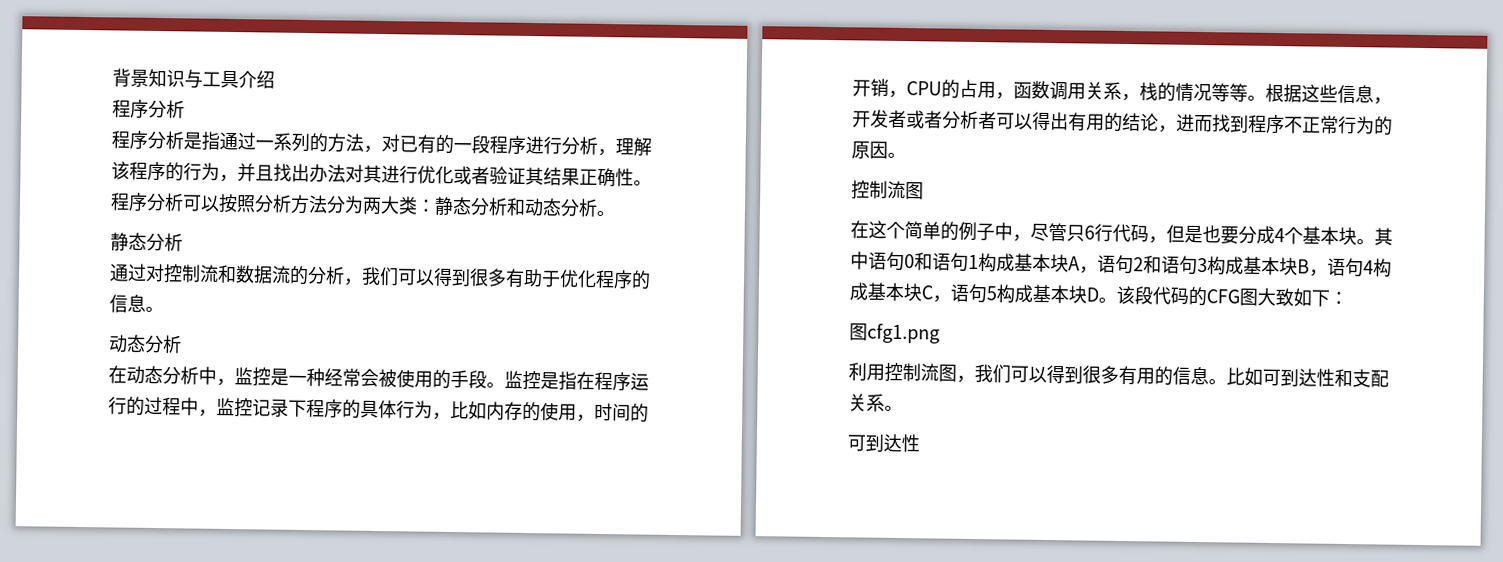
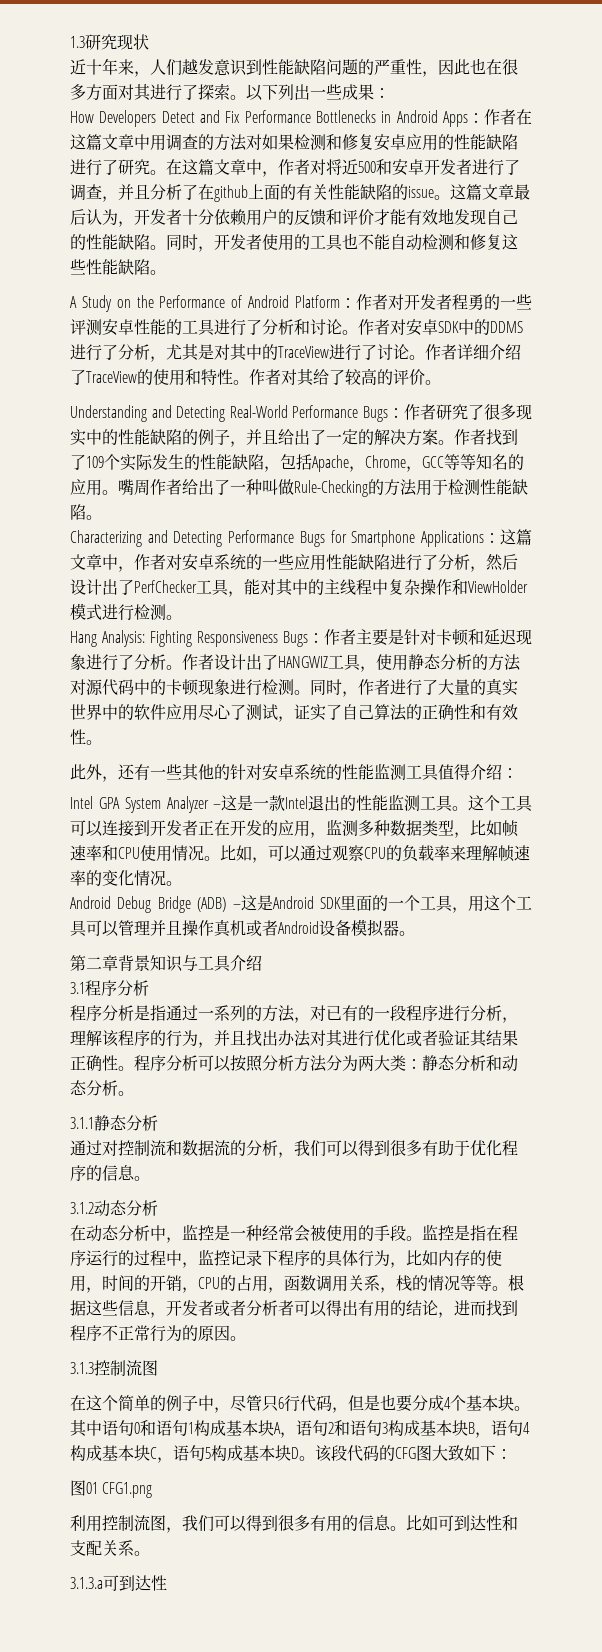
- 背景知识与工具介绍
- 程序分析
+ 1.3研究现状
+ 近十年来，人们越发意识到性能缺陷问题的严重性，因此也在很多方面对其进行了探索。以下列出一些成果：
+ How Developers Detect and Fix Performance Bottlenecks in Android Apps：作者在这篇文章中用调查的方法对如果检测和修复安卓应用的性能缺陷进行了研究。在这篇文章中，作者对将近500和安卓开发者进行了调查，并且分析了在github上面的有关性能缺陷的issue。这篇文章最后认为，开发者十分依赖用户的反馈和评价才能有效地发现自己的性能缺陷。同时，开发者使用的工具也不能自动检测和修复这些性能缺陷。
+ A Study on the Performance of Android Platform：作者对开发者程勇的一些评测安卓性能的工具进行了分析和讨论。作者对安卓SDK中的DDMS进行了分析，尤其是对其中的TraceView进行了讨论。作者详细介绍了TraceView的使用和特性。作者对其给了较高的评价。
+ Understanding and Detecting Real-World Performance Bugs：作者研究了很多现实中的性能缺陷的例子，并且给出了一定的解决方案。作者找到了109个实际发生的性能缺陷，包括Apache，Chrome，GCC等等知名的应用。嘴周作者给出了一种叫做Rule-Checking的方法用于检测性能缺陷。
+ Characterizing and Detecting Performance Bugs for Smartphone Applications：这篇文章中，作者对安卓系统的一些应用性能缺陷进行了分析，然后设计出了PerfChecker工具，能对其中的主线程中复杂操作和ViewHolder模式进行检测。
+ Hang Analysis: Fighting Responsiveness Bugs：作者主要是针对卡顿和延迟现象进行了分析。作者设计出了HANGWIZ工具，使用静态分析的方法对源代码中的卡顿现象进行检测。同时，作者进行了大量的真实世界中的软件应用尽心了测试，证实了自己算法的正确性和有效性。
+ 此外，还有一些其他的针对安卓系统的性能监测工具值得介绍：
+ Intel GPA System Analyzer –这是一款Intel退出的性能监测工具。这个工具可以连接到开发者正在开发的应用，监测多种数据类型，比如帧速率和CPU使用情况。比如，可以通过观察CPU的负载率来理解帧速率的变化情况。
+ Android Debug Bridge (ADB) –这是Android SDK里面的一个工具，用这个工具可以管理并且操作真机或者Android设备模拟器。
+ 第二章背景知识与工具介绍
+ 3.1程序分析
  程序分析可以按照分析方法分为两大类：静态分析和动态分析。
- 静态分析
+ 3.1.1静态分析
  通过对控制流和数据流的分析，我们可以得到很多有助于优化程序的信息。
- 动态分析
+ 3.1.2动态分析
  根据这些信息，开发者或者分析者可以得出有用的结论，进而找到程序不正常行为的原因。
- 控制流图
+ 3.1.3控制流图
- 图cfg1.png
+ 图01 CFG1.png
  比如可到达性和支配关系。
- 可到达性
+ 3.1.3.a可到达性

